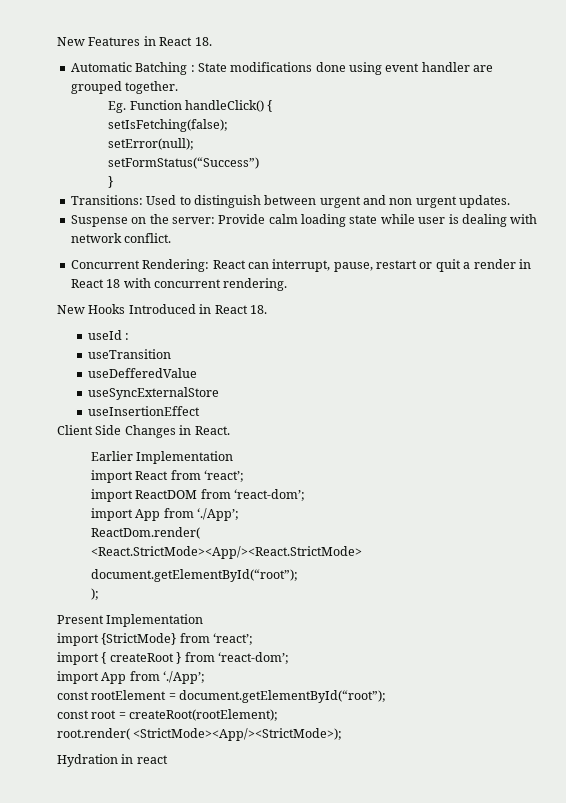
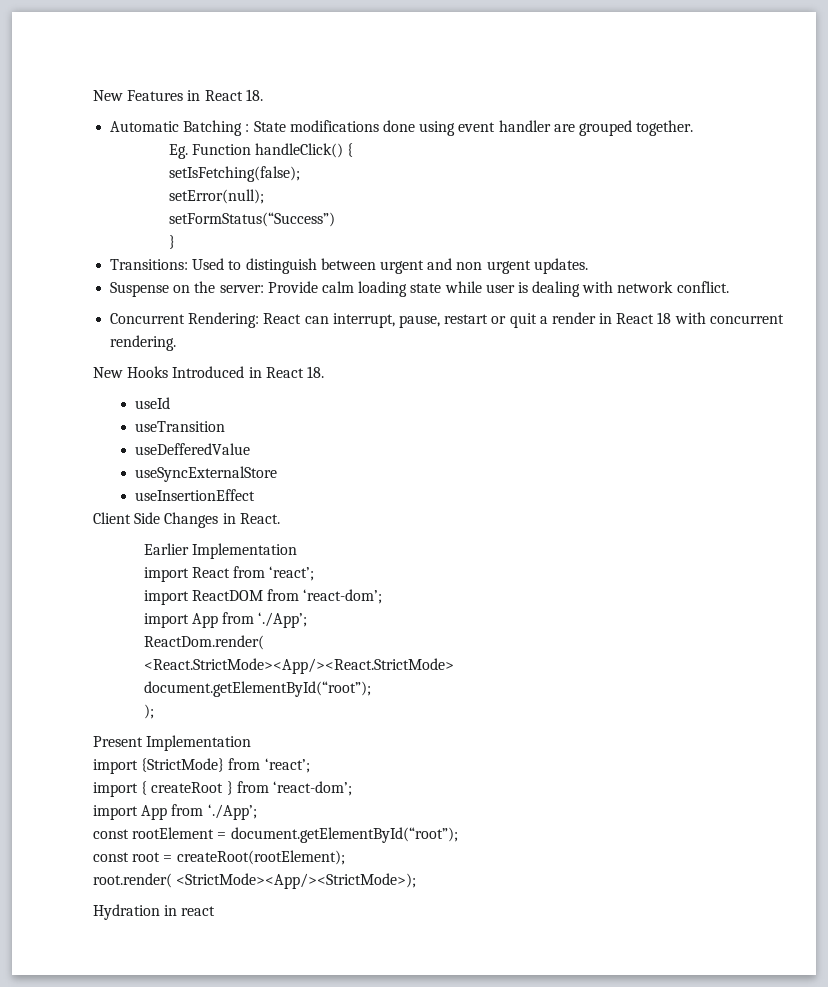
- useId :
+ useId

